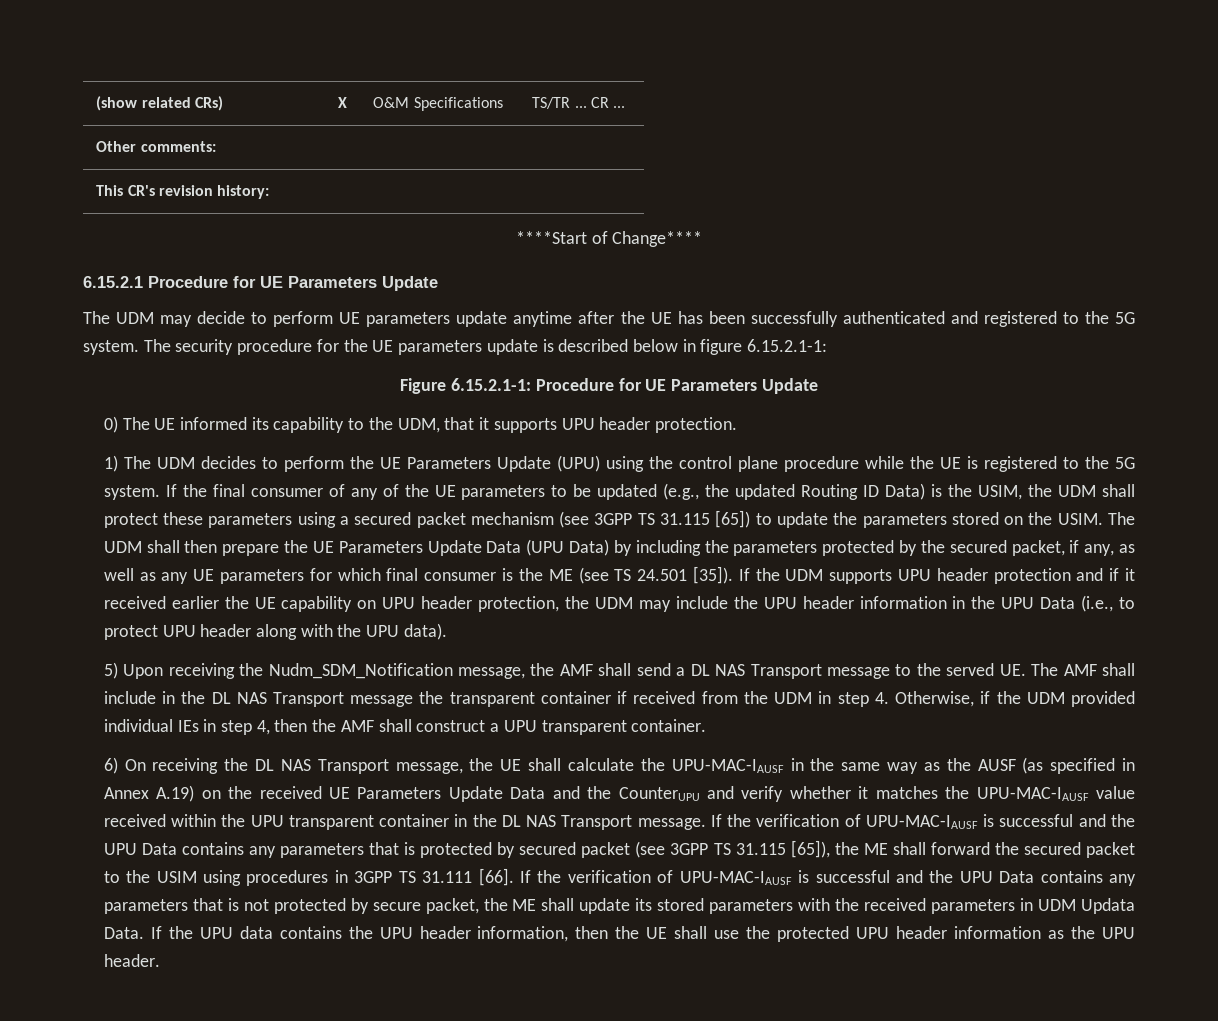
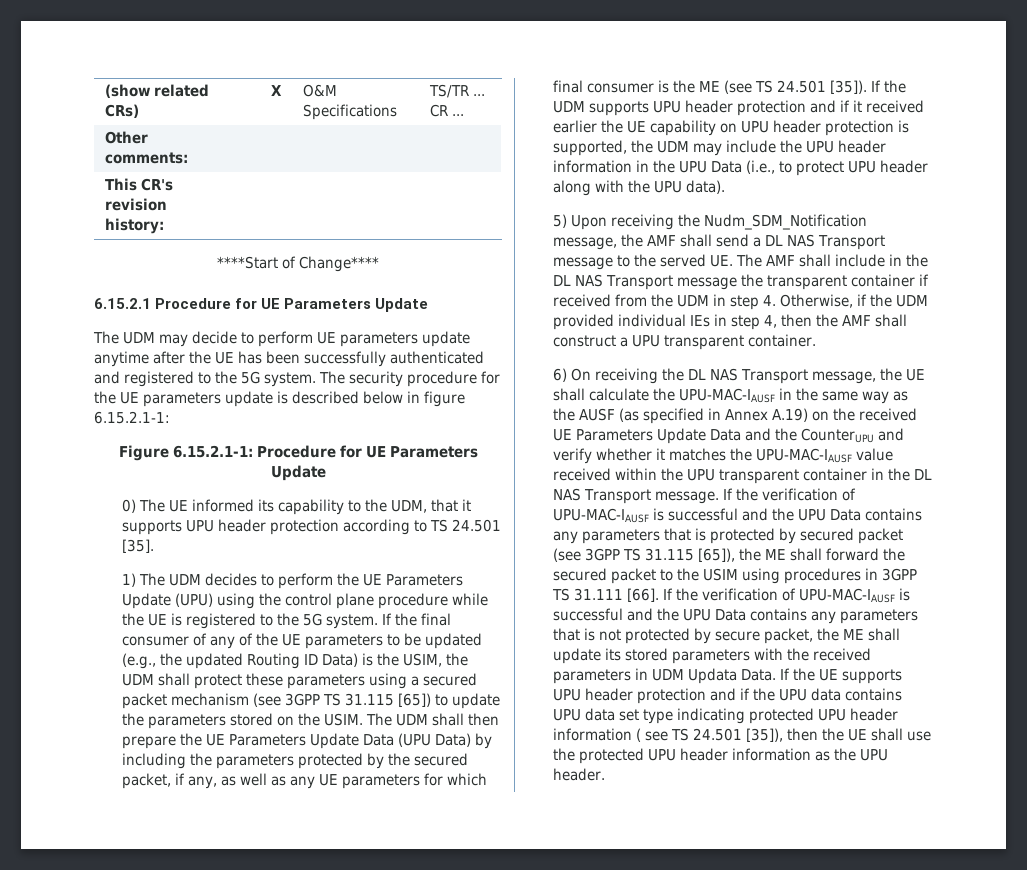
- 0) The UE informed its capability to the UDM, that it supports UPU header protection.
+ 0) The UE informed its capability to the UDM, that it supports UPU header protection according to TS 24.501 [35].
- If the UDM supports UPU header protection and if it received earlier the UE capability on UPU header protection, the UDM may include the UPU header information in the UPU Data (i.e., to protect UPU header along with the UPU data).
+ If the UDM supports UPU header protection and if it received earlier the UE capability on UPU header protection is supported, the UDM may include the UPU header information in the UPU Data (i.e., to protect UPU header along with the UPU data).
- If the UPU data contains the UPU header information, then the UE shall use the protected UPU header information as the UPU header.
+ If the UE supports UPU header protection and if the UPU data contains UPU data set type indicating protected UPU header information ( see TS 24.501 [35]), then the UE shall use the protected UPU header information as the UPU header.

